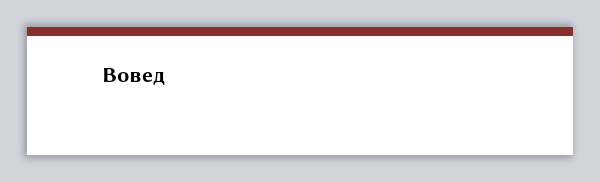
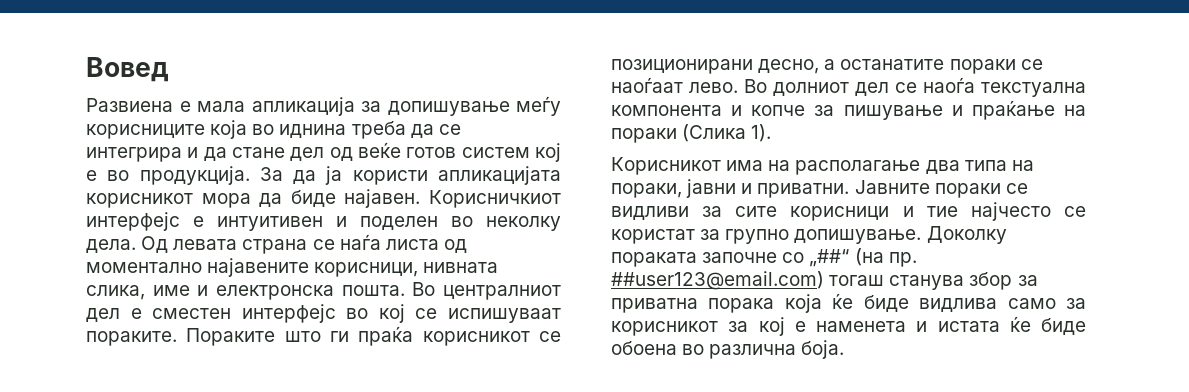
+ Развиена е мала апликација за допишување меѓу корисниците која во иднина треба да се интегрира и да стане дел од веќе готов систем кој е во продукција. За да ја користи апликацијата корисникот мора да биде најавен. Корисничкиот интерфејс е интуитивен и поделен во неколку дела. Од левата страна се наѓа листа од моментално најавените корисници, нивната слика, име и електронска пошта. Во централниот дел е сместен интерфејс во кој се испишуваат пораките. Пораките што ги праќа корисникот се позиционирани десно, а останатите пораки се наоѓаат лево. Во долниот дел се наоѓа текстуална компонента и копче за пишување и праќање на пораки (Слика 1).
+ Корисникот има на располагање два типа на пораки, јавни и приватни. Јавните пораки се видливи за сите корисници и тие најчесто се користат за групно допишување. Доколку пораката започне со „##“ (на пр. ##user123@email.com) тогаш станува збор за приватна порака која ќе биде видлива само за корисникот за кој е наменета и истата ќе биде обоена во различна боја.

